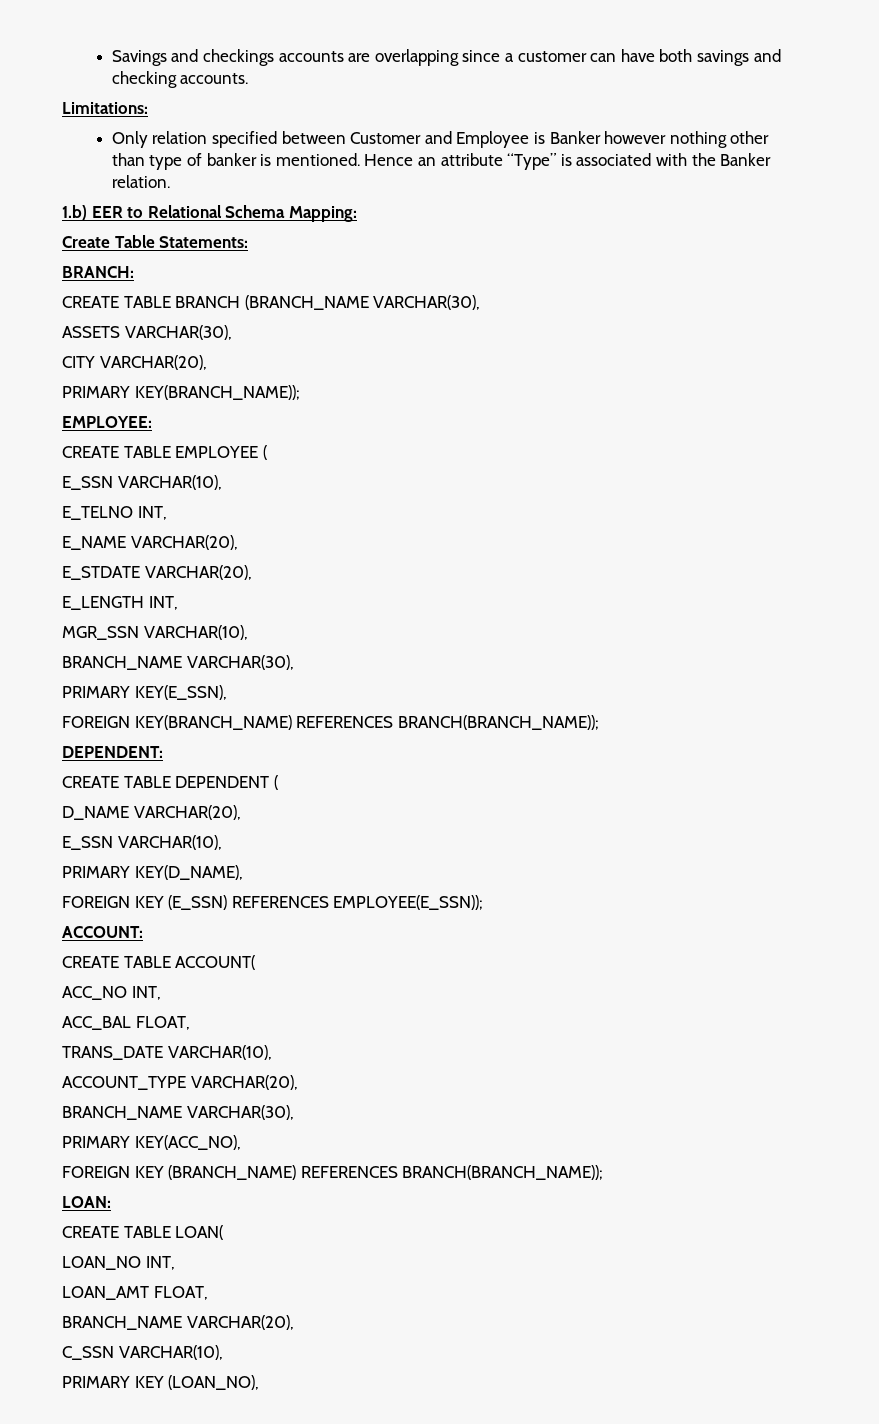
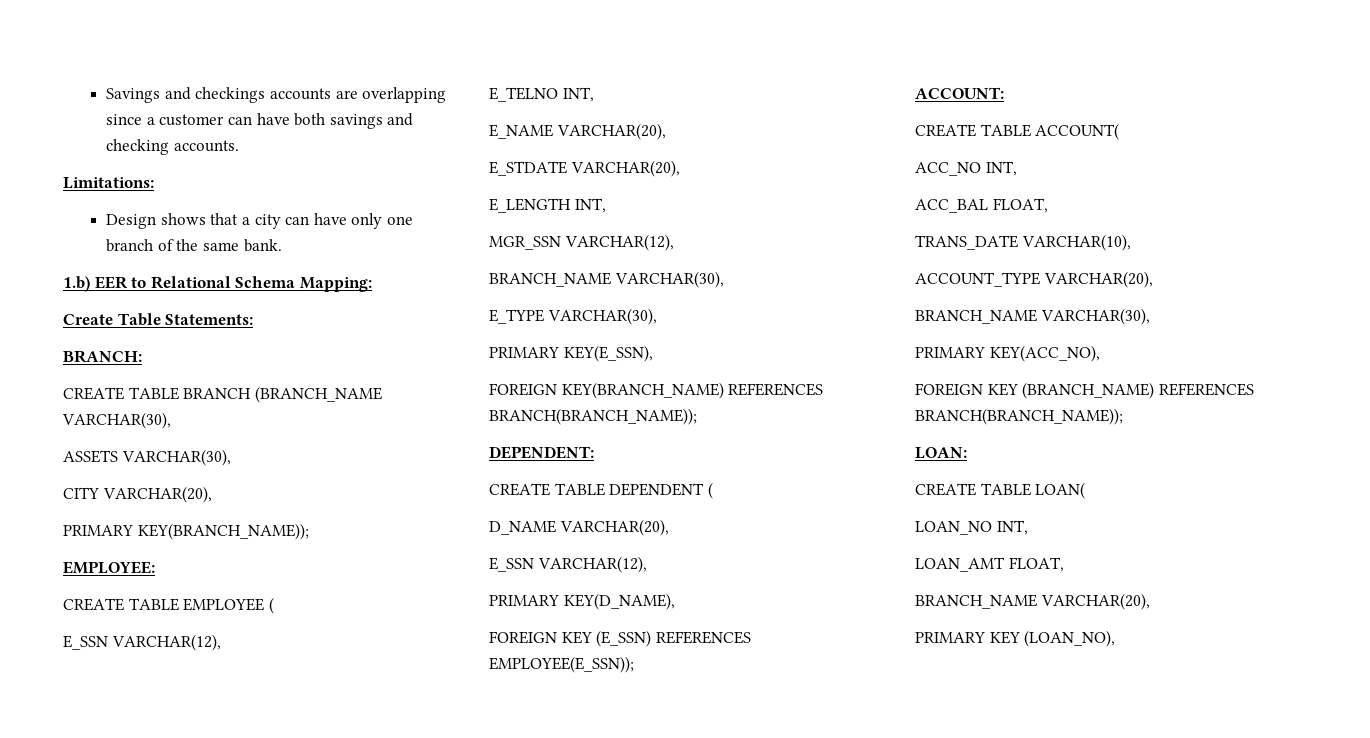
- Only relation specified between Customer and Employee is Banker however nothing other than type of banker is mentioned. Hence an attribute “Type” is associated with the Banker relation.
+ Design shows that a city can have only one branch of the same bank.
  CREATE TABLE EMPLOYEE (
- E_SSN VARCHAR(10),
+ E_SSN VARCHAR(12),
- MGR_SSN VARCHAR(10),
+ MGR_SSN VARCHAR(12),
  BRANCH_NAME VARCHAR(30),
+ E_TYPE VARCHAR(30),
  D_NAME VARCHAR(20),
- E_SSN VARCHAR(10),
+ E_SSN VARCHAR(12),
- C_SSN VARCHAR(10),

